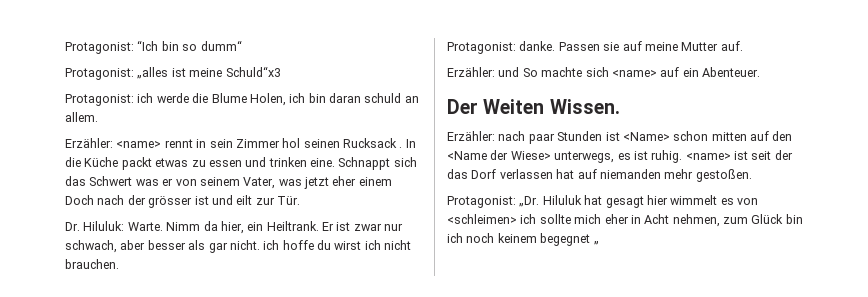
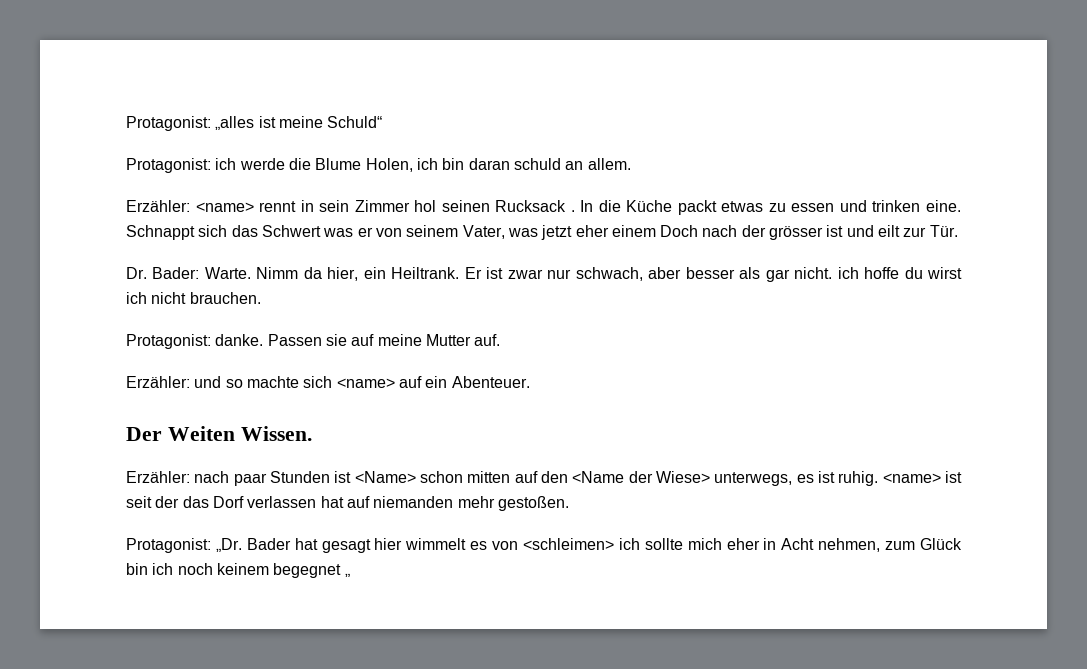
- Protagonist: “Ich bin so dumm“
- Protagonist: „alles ist meine Schuld“x3
+ Protagonist: „alles ist meine Schuld“
- Dr. Hiluluk: Warte.
+ Dr. Bader: Warte.
- Erzähler: und So machte sich <name> auf ein Abenteuer.
+ Erzähler: und so machte sich <name> auf ein Abenteuer.
- Hiluluk hat gesagt hier wimmelt es von <schleimen> ich sollte mich eher in Acht nehmen, zum Glück bin ich noch keinem begegnet „
+ Bader hat gesagt hier wimmelt es von <schleimen> ich sollte mich eher in Acht nehmen, zum Glück bin ich noch keinem begegnet „

